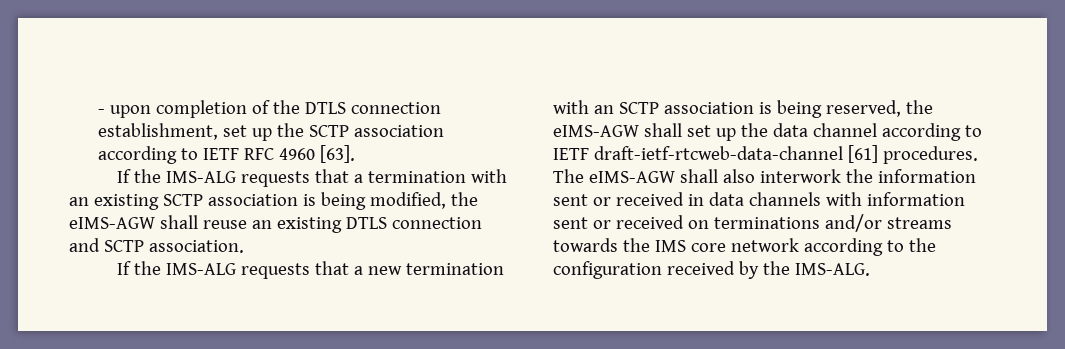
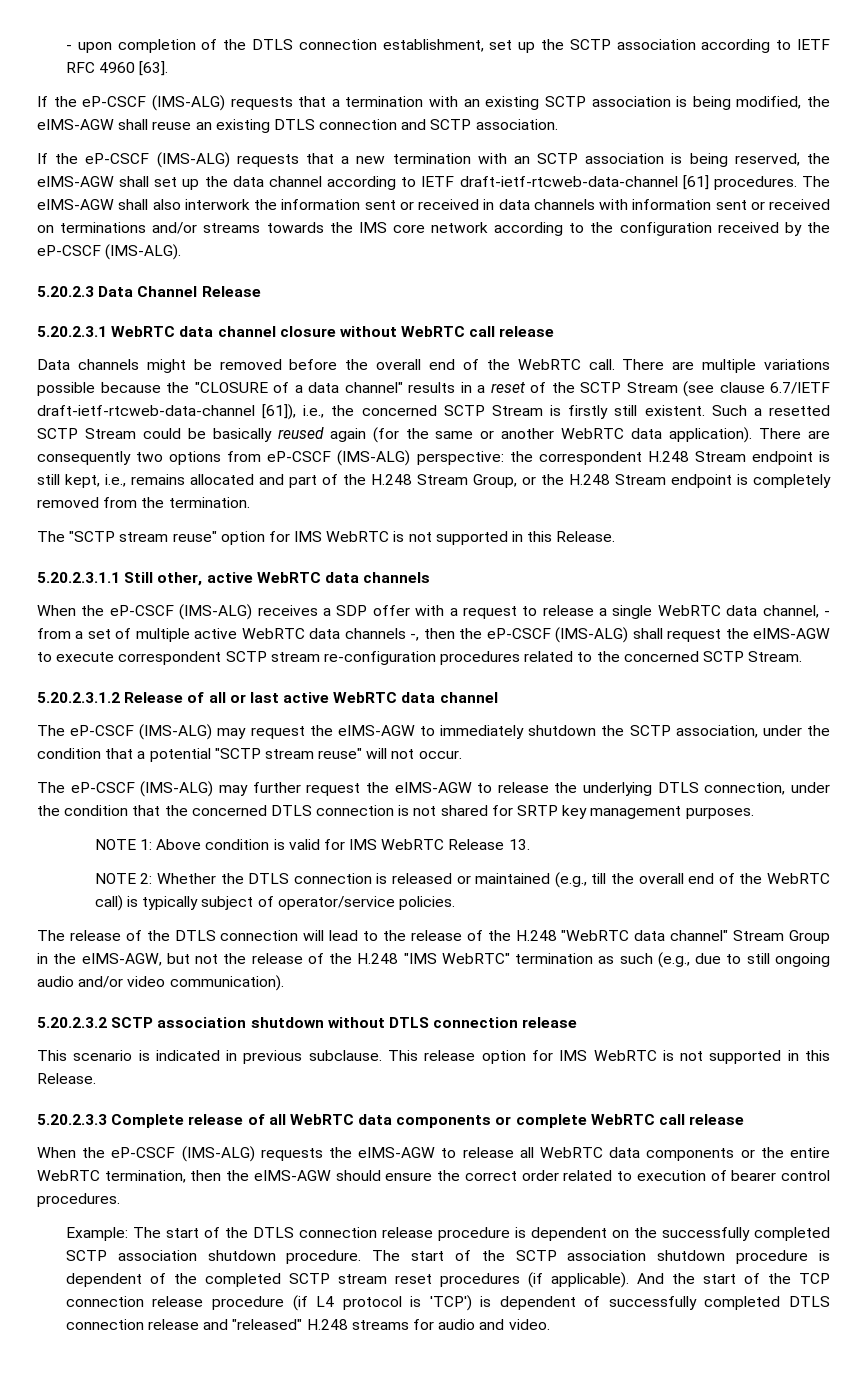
- If the IMS-ALG requests that a termination with an existing SCTP association is being modified, the eIMS-AGW shall reuse an existing DTLS connection and SCTP association.
+ If the eP-CSCF (IMS-ALG) requests that a termination with an existing SCTP association is being modified, the eIMS-AGW shall reuse an existing DTLS connection and SCTP association.
- If the IMS-ALG requests that a new termination with an SCTP association is being reserved, the eIMS-AGW shall set up the data channel according to IETF draft-ietf-rtcweb-data-channel [61] procedures.
+ If the eP-CSCF (IMS-ALG) requests that a new termination with an SCTP association is being reserved, the eIMS-AGW shall set up the data channel according to IETF draft-ietf-rtcweb-data-channel [61] procedures.
- The eIMS-AGW shall also interwork the information sent or received in data channels with information sent or received on terminations and/or streams towards the IMS core network according to the configuration received by the IMS-ALG.
+ The eIMS-AGW shall also interwork the information sent or received in data channels with information sent or received on terminations and/or streams towards the IMS core network according to the configuration received by the eP-CSCF (IMS-ALG).
+ 5.20.2.3 Data Channel Release
+ 5.20.2.3.1 WebRTC data channel closure without WebRTC call release
+ Data channels might be removed before the overall end of the WebRTC call. There are multiple variations possible because the "CLOSURE of a data channel" results in a reset of the SCTP Stream (see clause 6.7/IETF draft-ietf-rtcweb-data-channel [61]), i.e., the concerned SCTP Stream is firstly still existent. Such a resetted SCTP Stream could be basically reused again (for the same or another WebRTC data application). There are consequently two options from eP-CSCF (IMS-ALG) perspective: the correspondent H.248 Stream endpoint is still kept, i.e., remains allocated and part of the H.248 Stream Group, or the H.248 Stream endpoint is completely removed from the termination.
+ The "SCTP stream reuse" option for IMS WebRTC is not supported in this Release.
+ 5.20.2.3.1.1 Still other, active WebRTC data channels
+ When the eP-CSCF (IMS-ALG) receives a SDP offer with a request to release a single WebRTC data channel, - from a set of multiple active WebRTC data channels -, then the eP-CSCF (IMS-ALG) shall request the eIMS-AGW to execute correspondent SCTP stream re-configuration procedures related to the concerned SCTP Stream.
+ 5.20.2.3.1.2 Release of all or last active WebRTC data channel
+ The eP-CSCF (IMS-ALG) may request the eIMS-AGW to immediately shutdown the SCTP association, under the condition that a potential "SCTP stream reuse" will not occur.
+ The eP-CSCF (IMS-ALG) may further request the eIMS-AGW to release the underlying DTLS connection, under the condition that the concerned DTLS connection is not shared for SRTP key management purposes.
+ NOTE 1: Above condition is valid for IMS WebRTC Release 13.
+ NOTE 2: Whether the DTLS connection is released or maintained (e.g., till the overall end of the WebRTC call) is typically subject of operator/service policies.
+ The release of the DTLS connection will lead to the release of the H.248 "WebRTC data channel" Stream Group in the eIMS-AGW, but not the release of the H.248 "IMS WebRTC" termination as such (e.g., due to still ongoing audio and/or video communication).
+ 5.20.2.3.2 SCTP association shutdown without DTLS connection release
+ This scenario is indicated in previous subclause. This release option for IMS WebRTC is not supported in this Release.
+ 5.20.2.3.3 Complete release of all WebRTC data components or complete WebRTC call release
+ When the eP-CSCF (IMS-ALG) requests the eIMS-AGW to release all WebRTC data components or the entire WebRTC termination, then the eIMS-AGW should ensure the correct order related to execution of bearer control procedures.
+ Example: The start of the DTLS connection release procedure is dependent on the successfully completed SCTP association shutdown procedure. The start of the SCTP association shutdown procedure is dependent of the completed SCTP stream reset procedures (if applicable). And the start of the TCP connection release procedure (if L4 protocol is 'TCP') is dependent of successfully completed DTLS connection release and "released" H.248 streams for audio and video.

